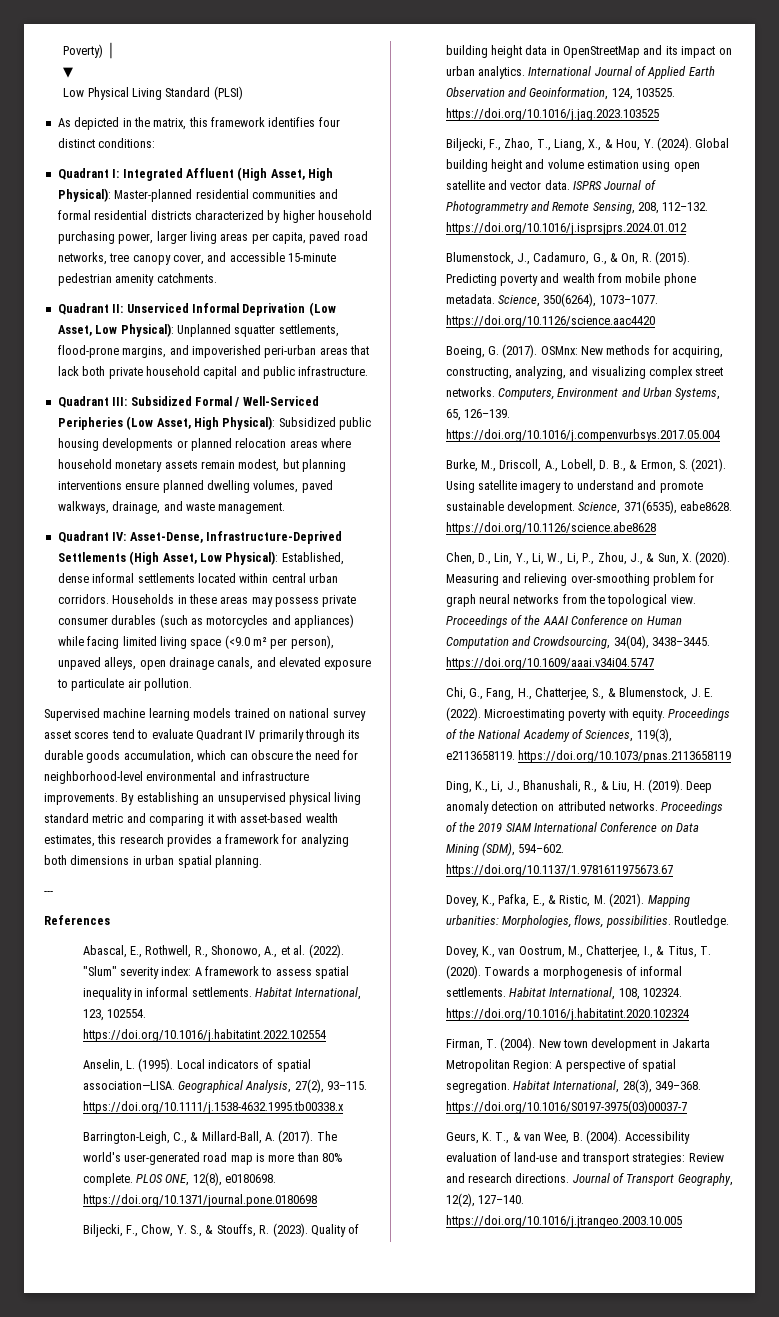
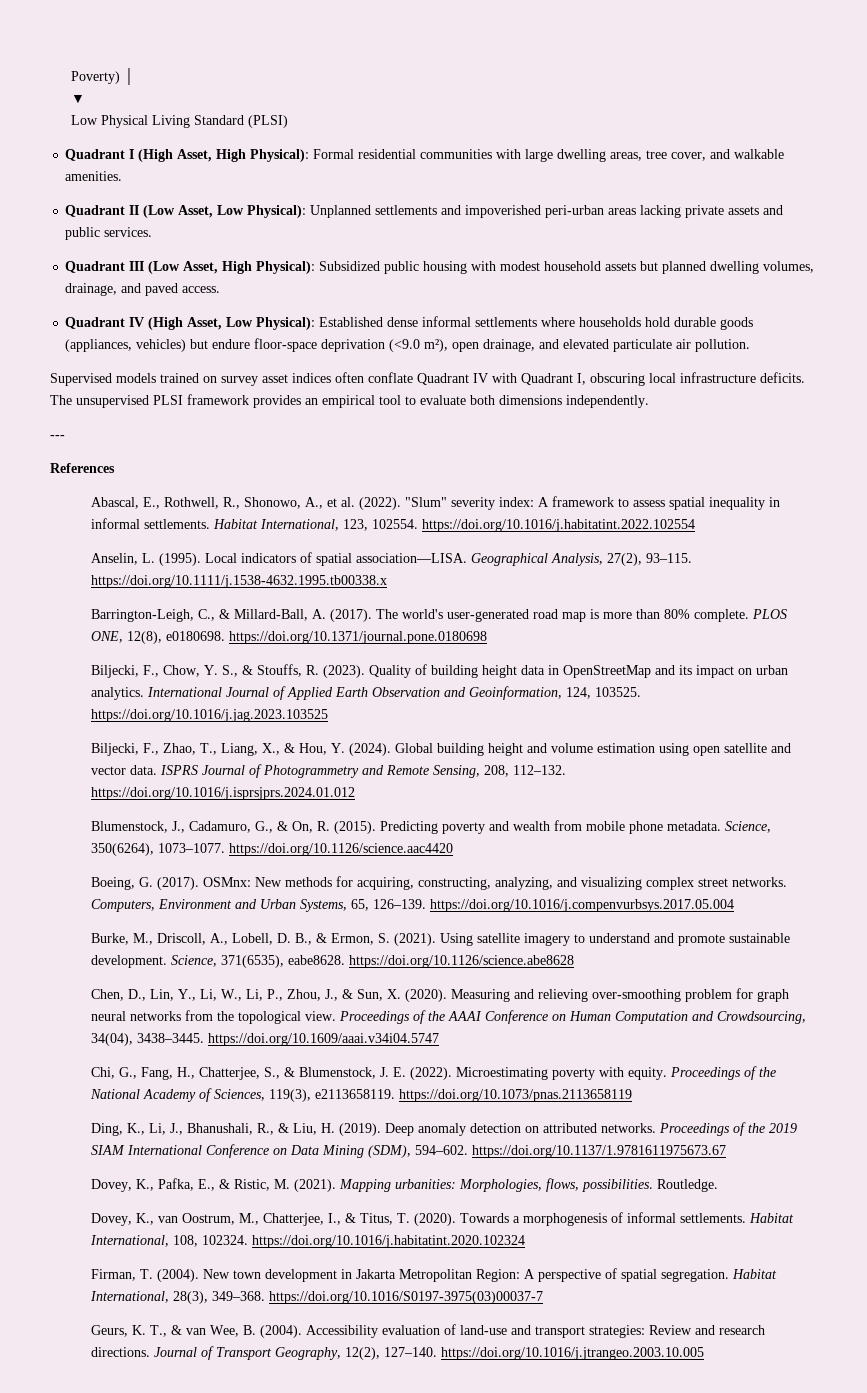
- As depicted in the matrix, this framework identifies four distinct conditions:
- Quadrant I: Integrated Affluent (High Asset, High Physical): Master-planned residential communities and formal residential districts characterized by higher household purchasing power, larger living areas per capita, paved road networks, tree canopy cover, and accessible 15-minute pedestrian amenity catchments.
- Quadrant II: Unserviced Informal Deprivation (Low Asset, Low Physical): Unplanned squatter settlements, flood-prone margins, and impoverished peri-urban areas that lack both private household capital and public infrastructure.
- Quadrant III: Subsidized Formal / Well-Serviced Peripheries (Low Asset, High Physical): Subsidized public housing developments or planned relocation areas where household monetary assets remain modest, but planning interventions ensure planned dwelling volumes, paved walkways, drainage, and waste management.
- Quadrant IV: Asset-Dense, Infrastructure-Deprived Settlements (High Asset, Low Physical): Established, dense informal settlements located within central urban corridors. Households in these areas may possess private consumer durables (such as motorcycles and appliances) while facing limited living space (<9.0 m² per person), unpaved alleys, open drainage canals, and elevated exposure to particulate air pollution.
+ Quadrant I (High Asset, High Physical): Formal residential communities with large dwelling areas, tree cover, and walkable amenities.
+ Quadrant II (Low Asset, Low Physical): Unplanned settlements and impoverished peri-urban areas lacking private assets and public services.
+ Quadrant III (Low Asset, High Physical): Subsidized public housing with modest household assets but planned dwelling volumes, drainage, and paved access.
+ Quadrant IV (High Asset, Low Physical): Established dense informal settlements where households hold durable goods (appliances, vehicles) but endure floor-space deprivation (<9.0 m²), open drainage, and elevated particulate air pollution.
- Supervised machine learning models trained on national survey asset scores tend to evaluate Quadrant IV primarily through its durable goods accumulation, which can obscure the need for neighborhood-level environmental and infrastructure improvements. By establishing an unsupervised physical living standard metric and comparing it with asset-based wealth estimates, this research provides a framework for analyzing both dimensions in urban spatial planning.
+ Supervised models trained on survey asset indices often conflate Quadrant IV with Quadrant I, obscuring local infrastructure deficits. The unsupervised PLSI framework provides an empirical tool to evaluate both dimensions independently.

